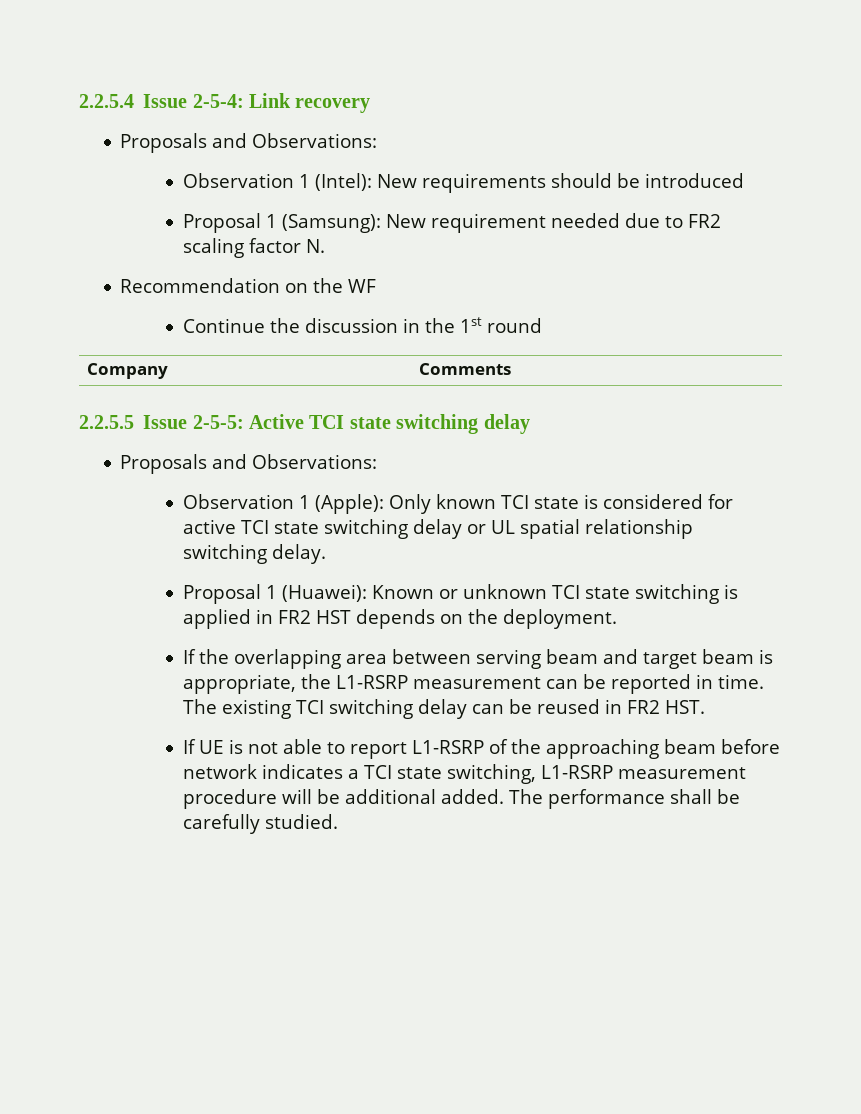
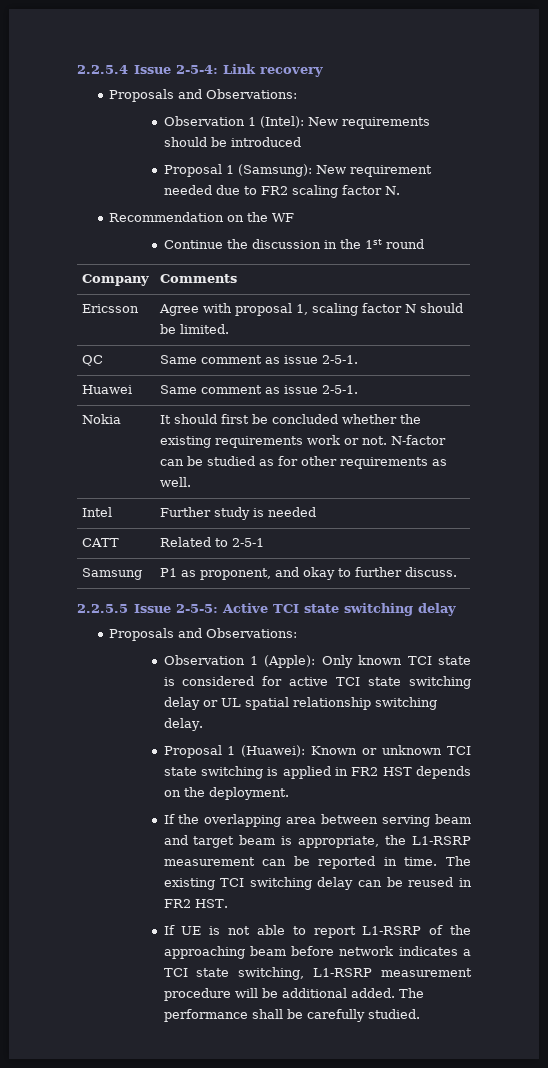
+ Ericsson | Agree with proposal 1, scaling factor N should be limited.
+ QC | Same comment as issue 2-5-1.
+ Huawei | Same comment as issue 2-5-1.
+ Nokia | It should first be concluded whether the existing requirements work or not. N-factor can be studied as for other requirements as well.
+ Intel | Further study is needed
+ CATT | Related to 2-5-1
+ Samsung | P1 as proponent, and okay to further discuss.

